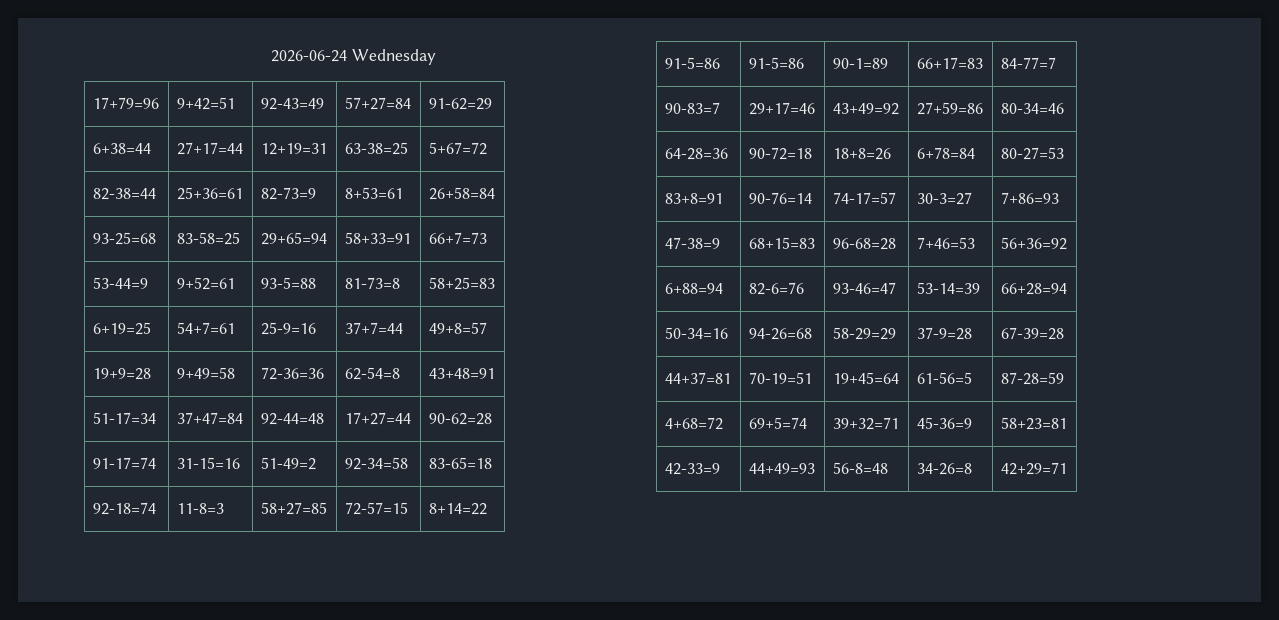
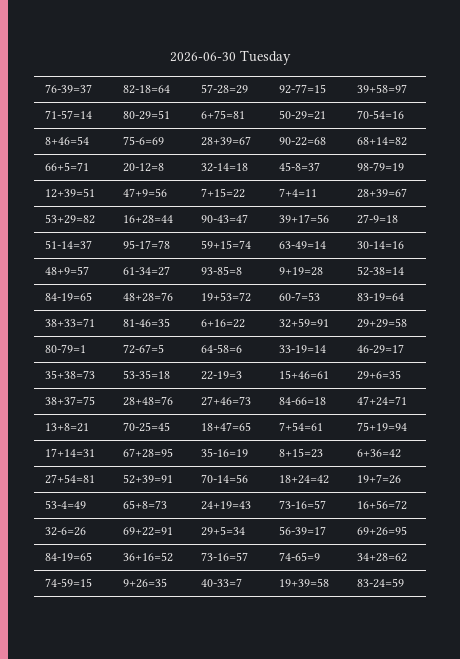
- 2026-06-24 Wednesday
- 17+79=96 | 9+42=51 | 92-43=49 | 57+27=84 | 91-62=29
- 6+38=44 | 27+17=44 | 12+19=31 | 63-38=25 | 5+67=72
- 82-38=44 | 25+36=61 | 82-73=9 | 8+53=61 | 26+58=84
- 93-25=68 | 83-58=25 | 29+65=94 | 58+33=91 | 66+7=73
- 53-44=9 | 9+52=61 | 93-5=88 | 81-73=8 | 58+25=83
- 6+19=25 | 54+7=61 | 25-9=16 | 37+7=44 | 49+8=57
- 19+9=28 | 9+49=58 | 72-36=36 | 62-54=8 | 43+48=91
- 51-17=34 | 37+47=84 | 92-44=48 | 17+27=44 | 90-62=28
- 91-17=74 | 31-15=16 | 51-49=2 | 92-34=58 | 83-65=18
- 92-18=74 | 11-8=3 | 58+27=85 | 72-57=15 | 8+14=22
- 91-5=86 | 91-5=86 | 90-1=89 | 66+17=83 | 84-77=7
- 90-83=7 | 29+17=46 | 43+49=92 | 27+59=86 | 80-34=46
- 64-28=36 | 90-72=18 | 18+8=26 | 6+78=84 | 80-27=53
- 83+8=91 | 90-76=14 | 74-17=57 | 30-3=27 | 7+86=93
- 47-38=9 | 68+15=83 | 96-68=28 | 7+46=53 | 56+36=92
- 6+88=94 | 82-6=76 | 93-46=47 | 53-14=39 | 66+28=94
- 50-34=16 | 94-26=68 | 58-29=29 | 37-9=28 | 67-39=28
- 44+37=81 | 70-19=51 | 19+45=64 | 61-56=5 | 87-28=59
- 4+68=72 | 69+5=74 | 39+32=71 | 45-36=9 | 58+23=81
- 42-33=9 | 44+49=93 | 56-8=48 | 34-26=8 | 42+29=71
+ 2026-06-30 Tuesday
+ 76-39=37 | 82-18=64 | 57-28=29 | 92-77=15 | 39+58=97
+ 71-57=14 | 80-29=51 | 6+75=81 | 50-29=21 | 70-54=16
+ 8+46=54 | 75-6=69 | 28+39=67 | 90-22=68 | 68+14=82
+ 66+5=71 | 20-12=8 | 32-14=18 | 45-8=37 | 98-79=19
+ 12+39=51 | 47+9=56 | 7+15=22 | 7+4=11 | 28+39=67
+ 53+29=82 | 16+28=44 | 90-43=47 | 39+17=56 | 27-9=18
+ 51-14=37 | 95-17=78 | 59+15=74 | 63-49=14 | 30-14=16
+ 48+9=57 | 61-34=27 | 93-85=8 | 9+19=28 | 52-38=14
+ 84-19=65 | 48+28=76 | 19+53=72 | 60-7=53 | 83-19=64
+ 38+33=71 | 81-46=35 | 6+16=22 | 32+59=91 | 29+29=58
+ 80-79=1 | 72-67=5 | 64-58=6 | 33-19=14 | 46-29=17
+ 35+38=73 | 53-35=18 | 22-19=3 | 15+46=61 | 29+6=35
+ 38+37=75 | 28+48=76 | 27+46=73 | 84-66=18 | 47+24=71
+ 13+8=21 | 70-25=45 | 18+47=65 | 7+54=61 | 75+19=94
+ 17+14=31 | 67+28=95 | 35-16=19 | 8+15=23 | 6+36=42
+ 27+54=81 | 52+39=91 | 70-14=56 | 18+24=42 | 19+7=26
+ 53-4=49 | 65+8=73 | 24+19=43 | 73-16=57 | 16+56=72
+ 32-6=26 | 69+22=91 | 29+5=34 | 56-39=17 | 69+26=95
+ 84-19=65 | 36+16=52 | 73-16=57 | 74-65=9 | 34+28=62
+ 74-59=15 | 9+26=35 | 40-33=7 | 19+39=58 | 83-24=59

